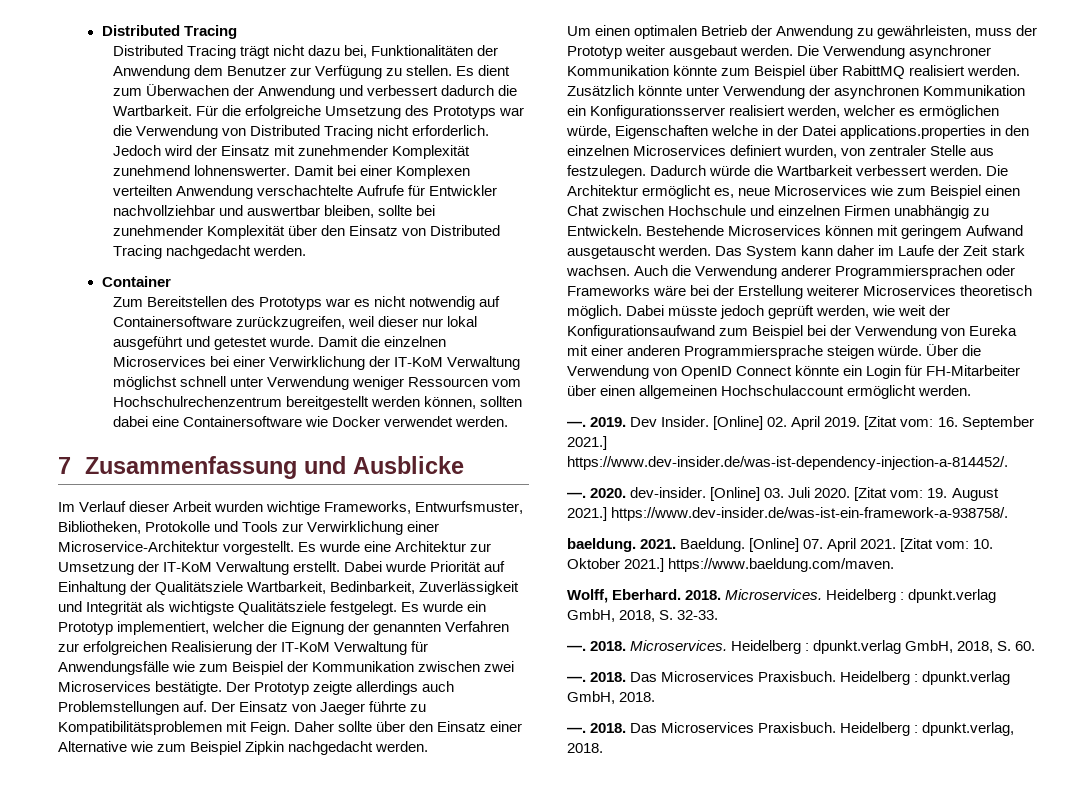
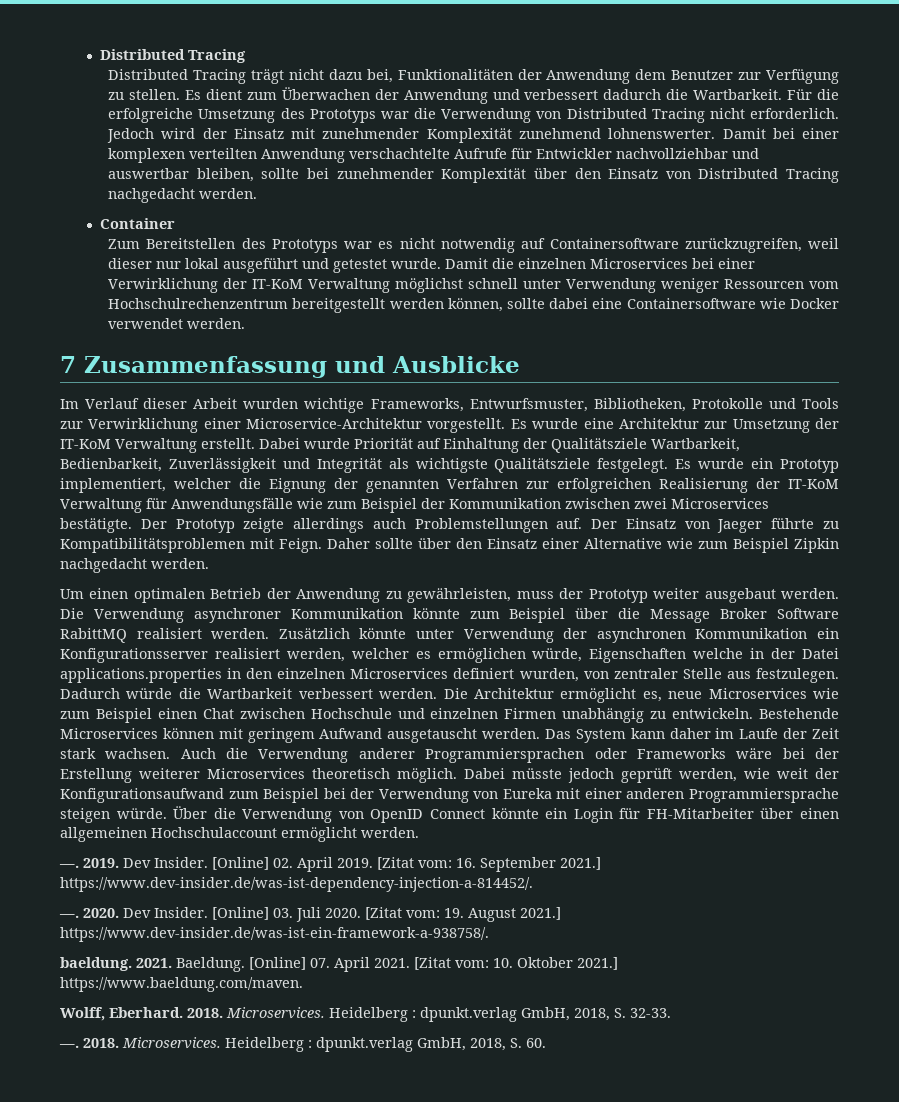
- Damit bei einer Komplexen verteilten Anwendung verschachtelte Aufrufe für Entwickler nachvollziehbar und auswertbar bleiben, sollte bei zunehmender Komplexität über den Einsatz von Distributed Tracing nachgedacht werden.
+ Damit bei einer komplexen verteilten Anwendung verschachtelte Aufrufe für Entwickler nachvollziehbar und auswertbar bleiben, sollte bei zunehmender Komplexität über den Einsatz von Distributed Tracing nachgedacht werden.
- Damit die einzelnen Microservices bei einer Verwirklichung der IT-KoM Verwaltung möglichst schnell unter Verwendung weniger Ressourcen vom Hochschulrechenzentrum bereitgestellt werden können, sollten dabei eine Containersoftware wie Docker verwendet werden.
+ Damit die einzelnen Microservices bei einer Verwirklichung der IT-KoM Verwaltung möglichst schnell unter Verwendung weniger Ressourcen vom Hochschulrechenzentrum bereitgestellt werden können, sollte dabei eine Containersoftware wie Docker verwendet werden.
- Dabei wurde Priorität auf Einhaltung der Qualitätsziele Wartbarkeit, Bedinbarkeit, Zuverlässigkeit und Integrität als wichtigste Qualitätsziele festgelegt.
+ Dabei wurde Priorität auf Einhaltung der Qualitätsziele Wartbarkeit, Bedienbarkeit, Zuverlässigkeit und Integrität als wichtigste Qualitätsziele festgelegt.
- Die Verwendung asynchroner Kommunikation könnte zum Beispiel über RabittMQ realisiert werden.
+ Die Verwendung asynchroner Kommunikation könnte zum Beispiel über die Message Broker Software RabittMQ realisiert werden.
- Die Architektur ermöglicht es, neue Microservices wie zum Beispiel einen Chat zwischen Hochschule und einzelnen Firmen unabhängig zu Entwickeln.
+ Die Architektur ermöglicht es, neue Microservices wie zum Beispiel einen Chat zwischen Hochschule und einzelnen Firmen unabhängig zu entwickeln.
- 2020. dev-insider.
+ 2020. Dev Insider.
- —. 2018. Das Microservices Praxisbuch. Heidelberg : dpunkt.verlag GmbH, 2018.
- —. 2018. Das Microservices Praxisbuch. Heidelberg : dpunkt.verlag, 2018.

